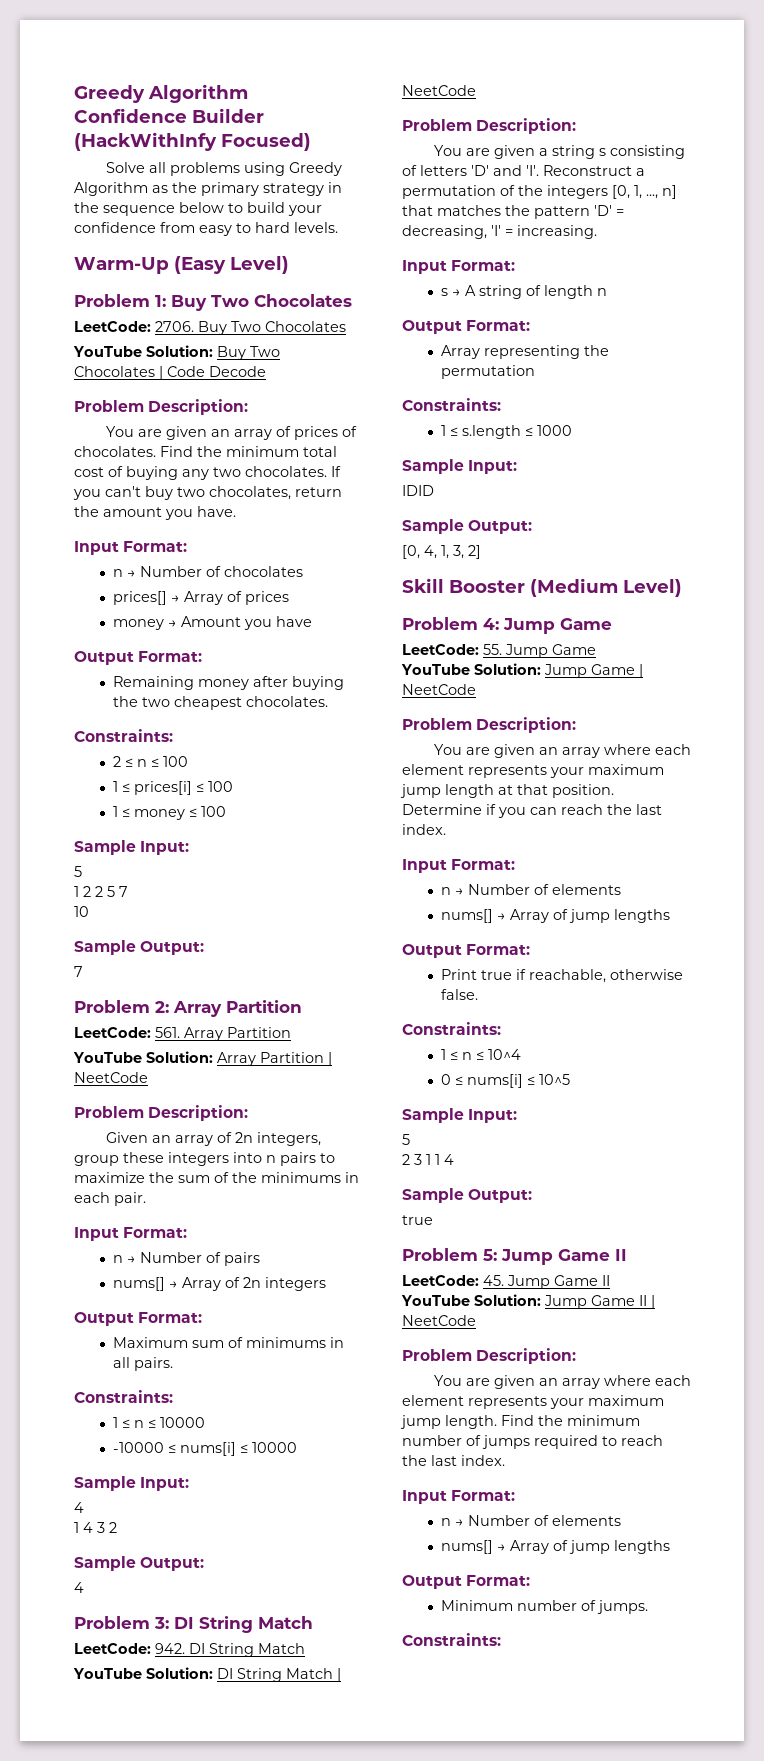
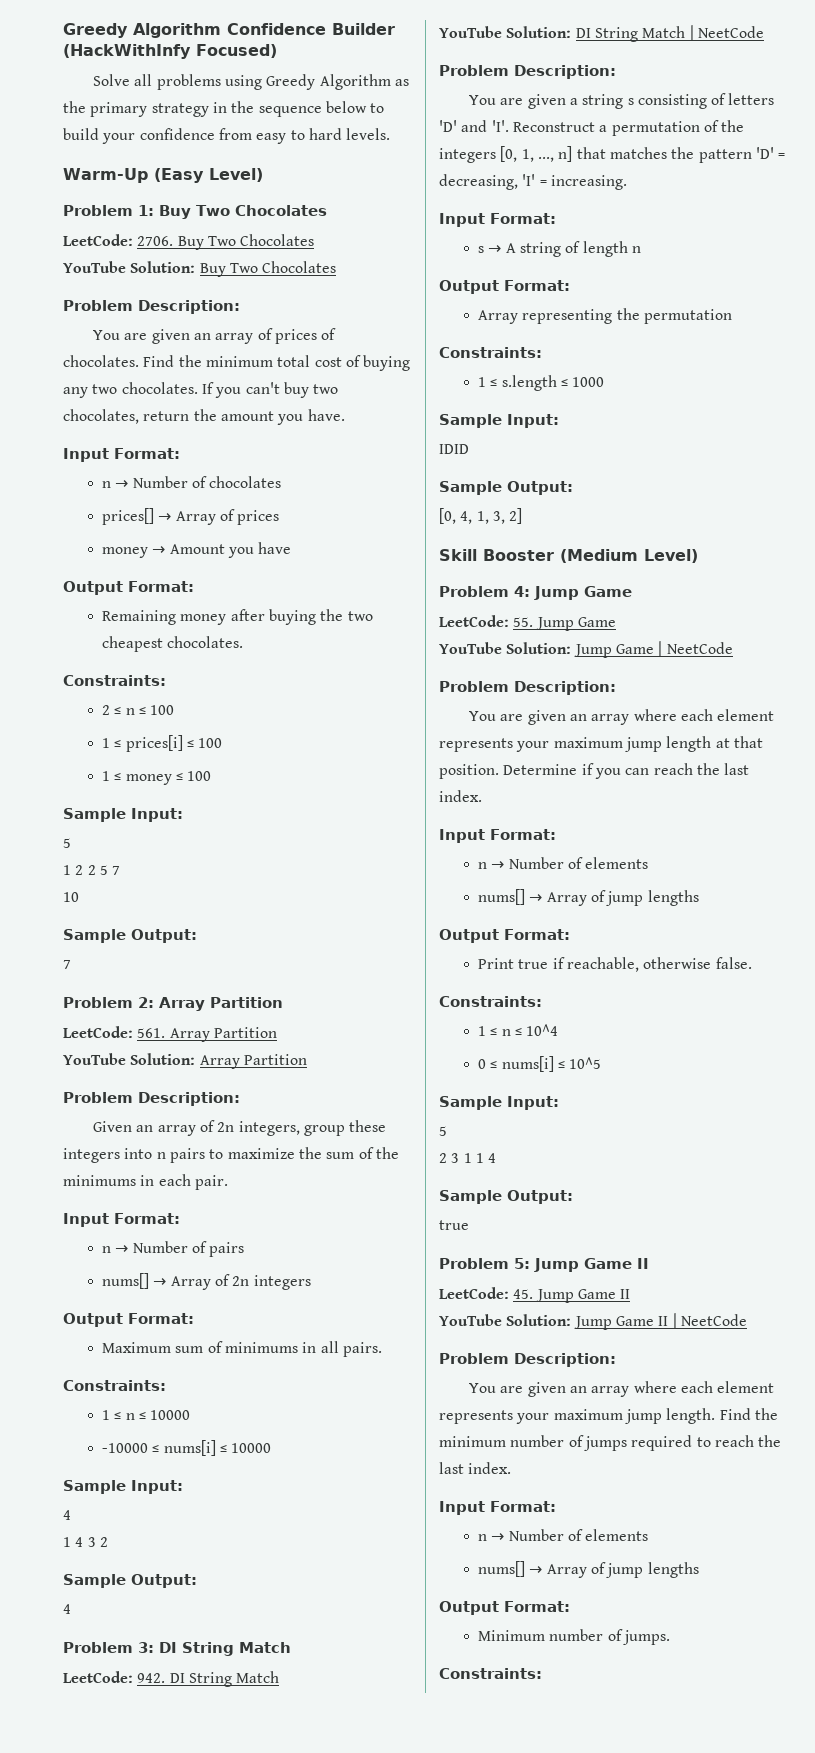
- YouTube Solution: Buy Two Chocolates | Code Decode
+ YouTube Solution: Buy Two Chocolates
- YouTube Solution: Array Partition | NeetCode
+ YouTube Solution: Array Partition

